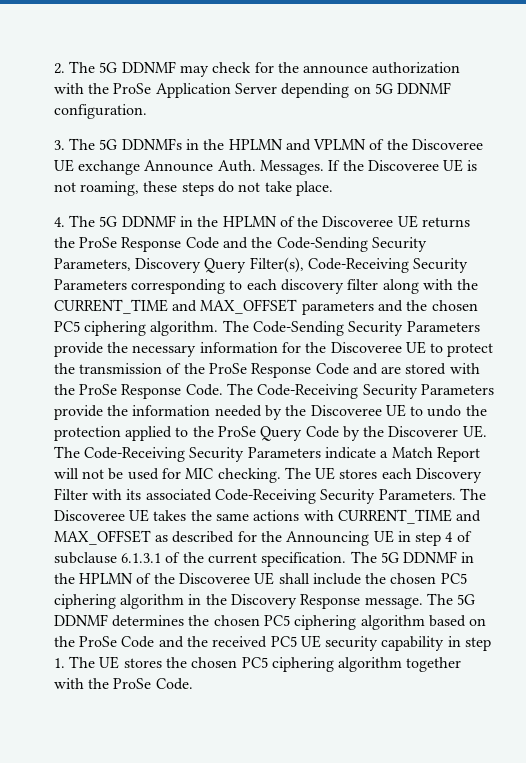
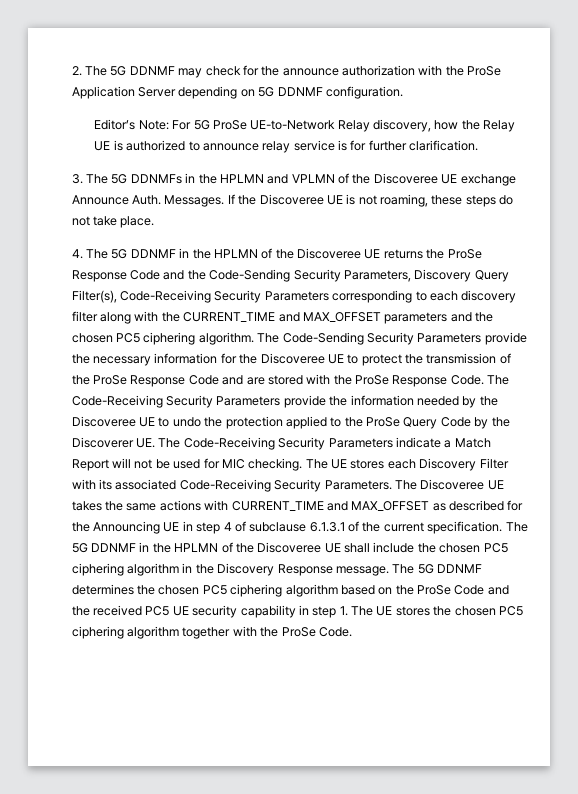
+ Editor’s Note: For 5G ProSe UE-to-Network Relay discovery, how the Relay UE is authorized to announce relay service is for further clarification.

